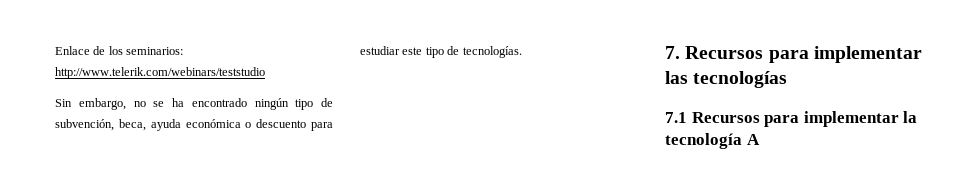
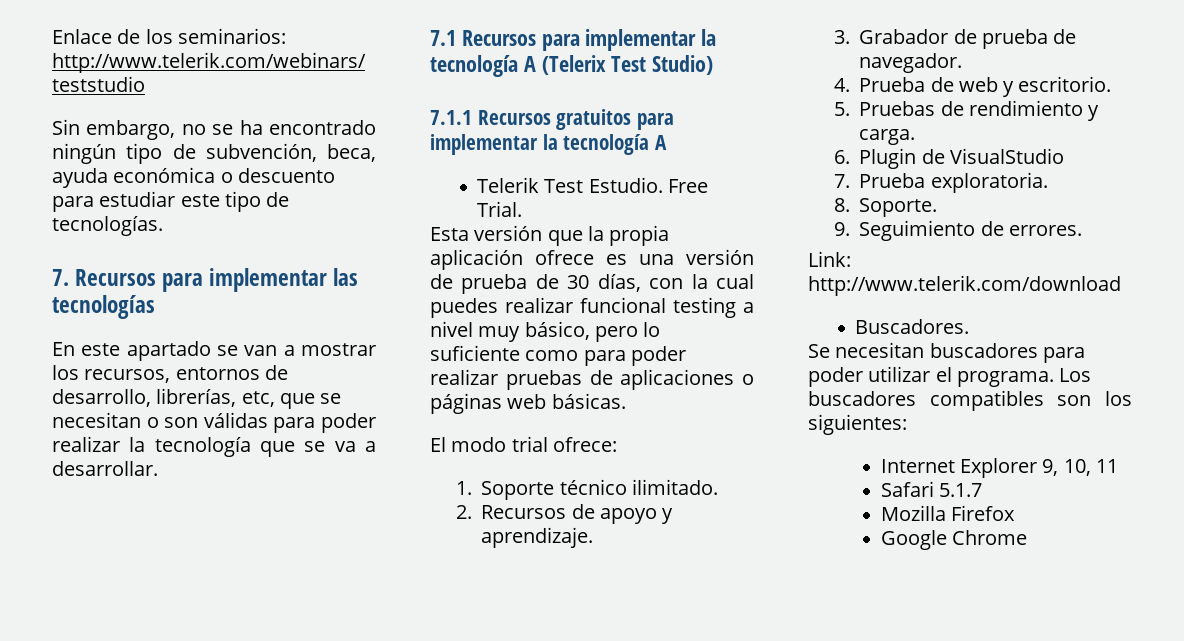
+ En este apartado se van a mostrar los recursos, entornos de desarrollo, librerías, etc, que se necesitan o son válidas para poder realizar la tecnología que se va a desarrollar.
- 7.1 Recursos para implementar la tecnología A
+ 7.1 Recursos para implementar la tecnología A (Telerix Test Studio)
+ 7.1.1 Recursos gratuitos para implementar la tecnología A
+ Telerik Test Estudio. Free Trial.
+ Esta versión que la propia aplicación ofrece es una versión de prueba de 30 días, con la cual puedes realizar funcional testing a nivel muy básico, pero lo suficiente como para poder realizar pruebas de aplicaciones o páginas web básicas.
+ El modo trial ofrece:
+ 1. Soporte técnico ilimitado.
+ 2. Recursos de apoyo y aprendizaje.
+ 3. Grabador de prueba de navegador.
+ 4. Prueba de web y escritorio.
+ 5. Pruebas de rendimiento y carga.
+ 6. Plugin de VisualStudio
+ 7. Prueba exploratoria.
+ 8. Soporte.
+ 9. Seguimiento de errores.
+ Link: http://www.telerik.com/download
+ Buscadores.
+ Se necesitan buscadores para poder utilizar el programa. Los buscadores compatibles son los siguientes:
+ Internet Explorer 9, 10, 11
+ Safari 5.1.7
+ Mozilla Firefox
+ Google Chrome

